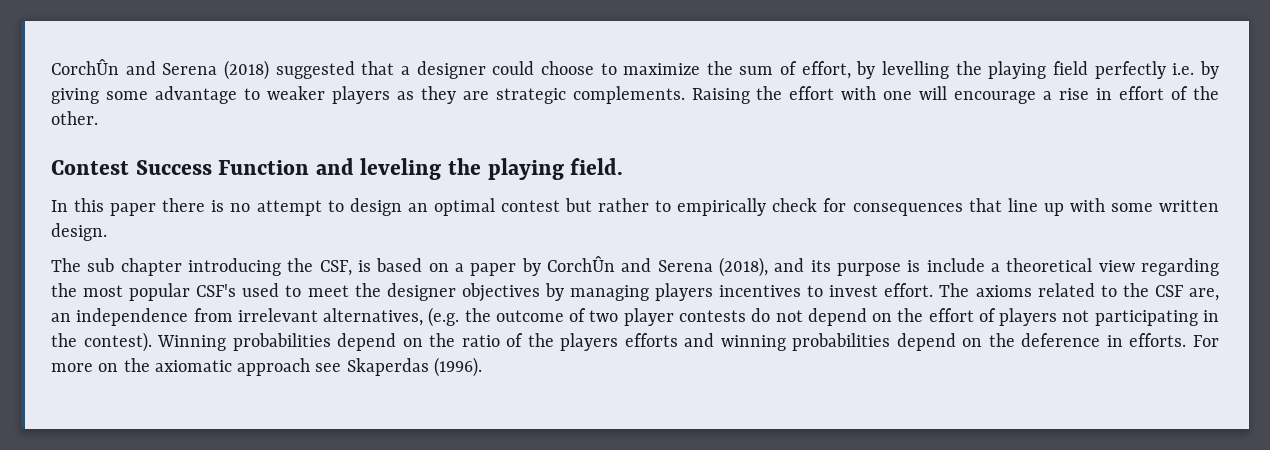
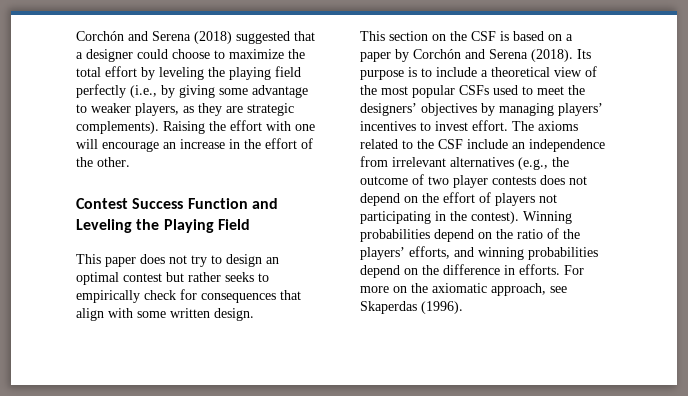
- CorchÛn and Serena (2018) suggested that a designer could choose to maximize the sum of effort, by levelling the playing field perfectly i.e. by giving some advantage to weaker players as they are strategic complements.
+ Corchón and Serena (2018) suggested that a designer could choose to maximize the total effort by leveling the playing field perfectly (i.e., by giving some advantage to weaker players, as they are strategic complements).
- Raising the effort with one will encourage a rise in effort of the other.
+ Raising the effort with one will encourage an increase in the effort of the other.
- Contest Success Function and leveling the playing field.
- In this paper there is no attempt to design an optimal contest but rather to empirically check for consequences that line up with some written design.
+ Contest Success Function and Leveling the Playing Field
+ This paper does not try to design an optimal contest but rather seeks to empirically check for consequences that align with some written design.
- The sub chapter introducing the CSF, is based on a paper by CorchÛn and Serena (2018), and its purpose is include a theoretical view regarding the most popular CSF's used to meet the designer objectives by managing players incentives to invest effort.
+ This section on the CSF is based on a paper by Corchón and Serena (2018). Its purpose is to include a theoretical view of the most popular CSFs used to meet the designers’ objectives by managing players’ incentives to invest effort.
- The axioms related to the CSF are, an independence from irrelevant alternatives, (e.g. the outcome of two player contests do not depend on the effort of players not participating in the contest).
+ The axioms related to the CSF include an independence from irrelevant alternatives (e.g., the outcome of two player contests does not depend on the effort of players not participating in the contest).
- Winning probabilities depend on the ratio of the players efforts and winning probabilities depend on the deference in efforts.
+ Winning probabilities depend on the ratio of the players’ efforts, and winning probabilities depend on the difference in efforts.
- For more on the axiomatic approach see Skaperdas (1996).
+ For more on the axiomatic approach, see Skaperdas (1996).

